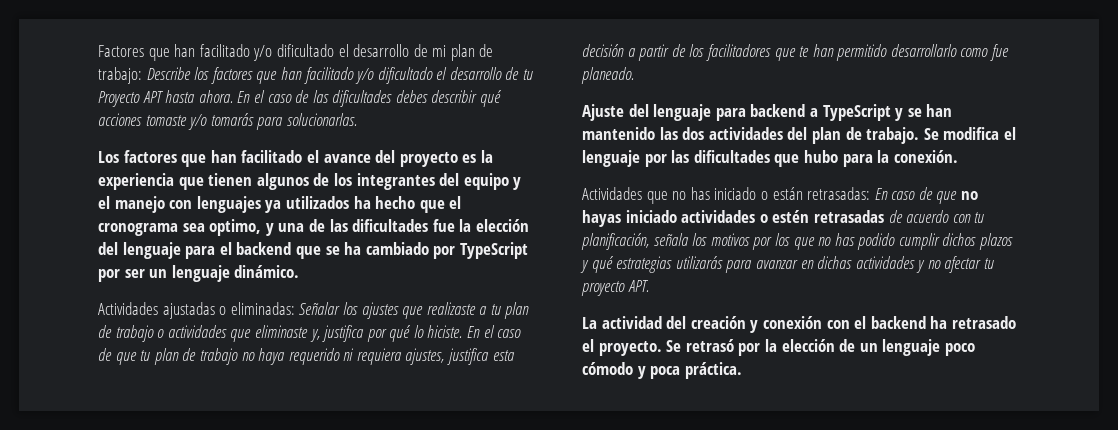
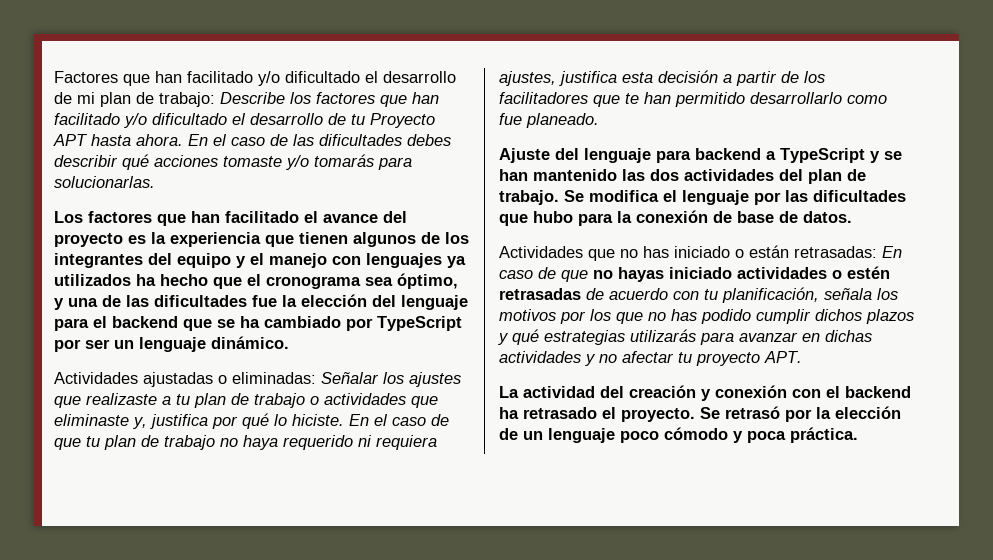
- Los factores que han facilitado el avance del proyecto es la experiencia que tienen algunos de los integrantes del equipo y el manejo con lenguajes ya utilizados ha hecho que el cronograma sea optimo, y una de las dificultades fue la elección del lenguaje para el backend que se ha cambiado por TypeScript por ser un lenguaje dinámico.
+ Los factores que han facilitado el avance del proyecto es la experiencia que tienen algunos de los integrantes del equipo y el manejo con lenguajes ya utilizados ha hecho que el cronograma sea óptimo, y una de las dificultades fue la elección del lenguaje para el backend que se ha cambiado por TypeScript por ser un lenguaje dinámico.
- Se modifica el lenguaje por las dificultades que hubo para la conexión.
+ Se modifica el lenguaje por las dificultades que hubo para la conexión de base de datos.

